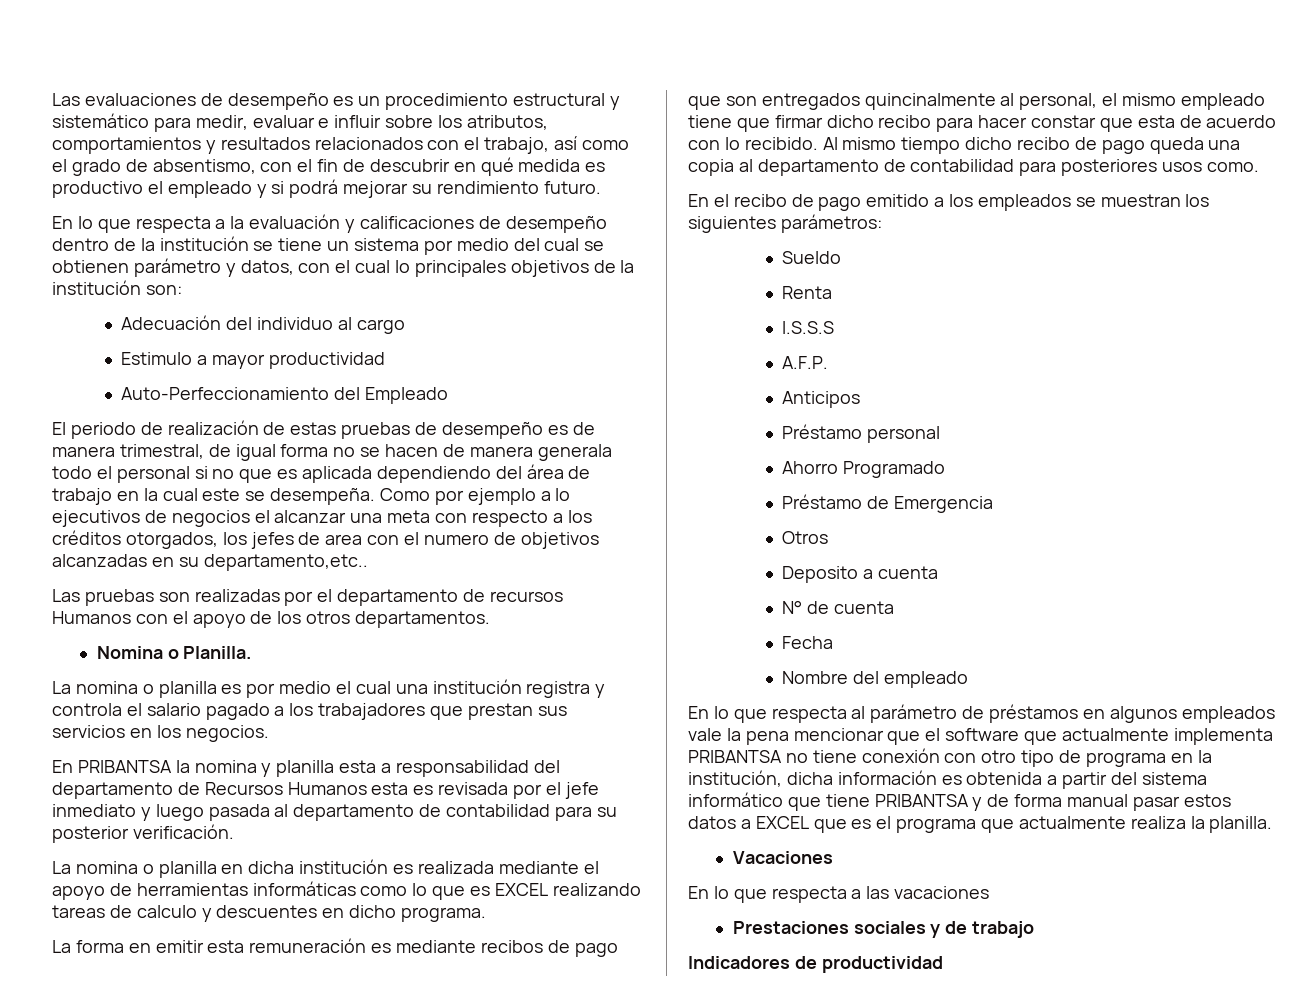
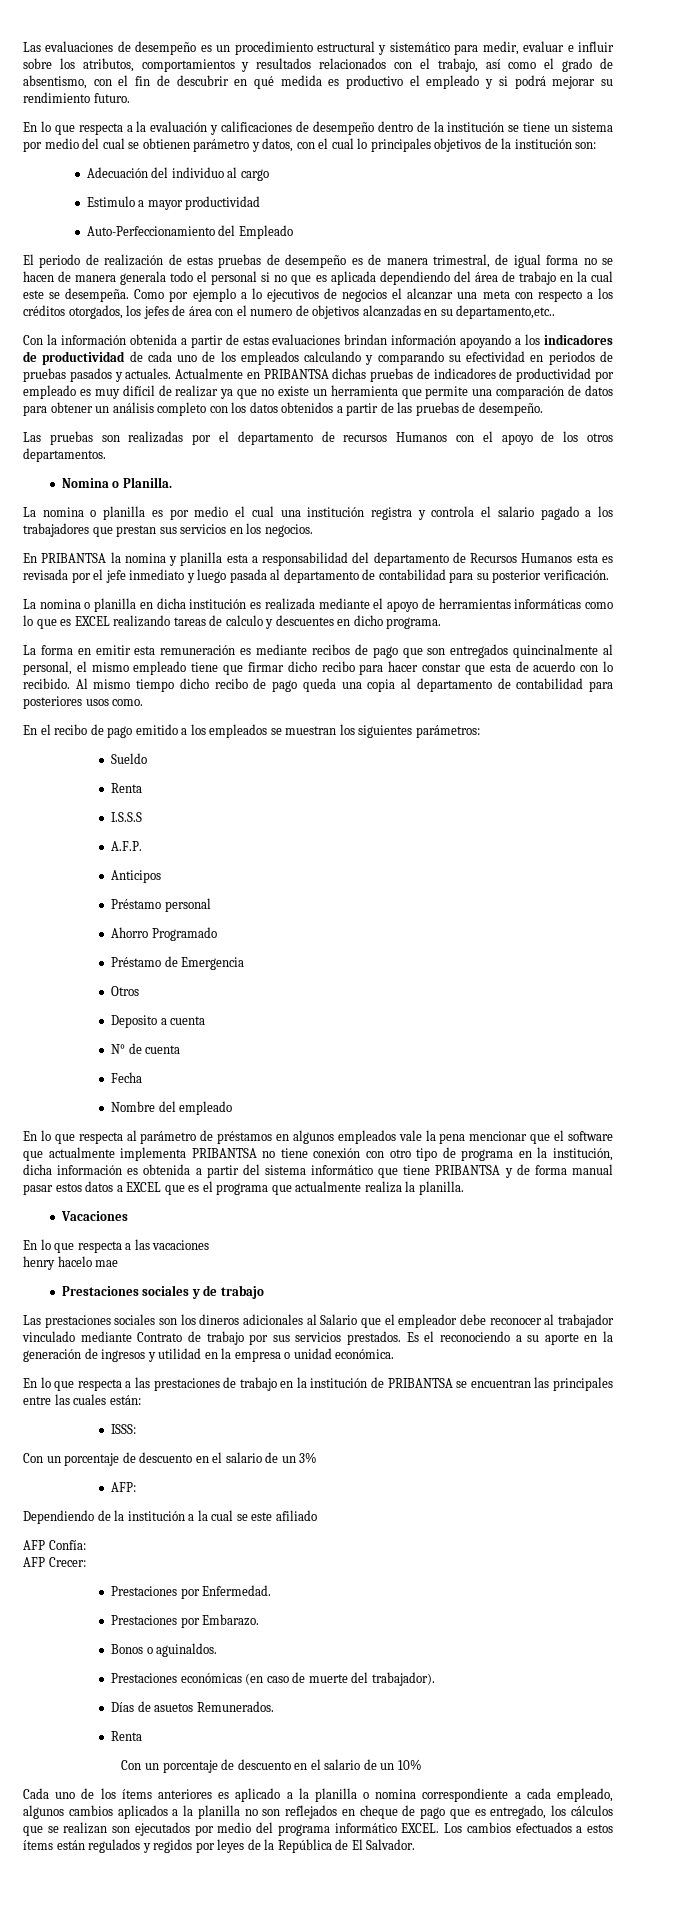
- Como por ejemplo a lo ejecutivos de negocios el alcanzar una meta con respecto a los créditos otorgados, los jefes de area con el numero de objetivos alcanzadas en su departamento,etc..
+ Como por ejemplo a lo ejecutivos de negocios el alcanzar una meta con respecto a los créditos otorgados, los jefes de área con el numero de objetivos alcanzadas en su departamento,etc..
+ Con la información obtenida a partir de estas evaluaciones brindan información apoyando a los indicadores de productividad de cada uno de los empleados calculando y comparando su efectividad en periodos de pruebas pasados y actuales. Actualmente en PRIBANTSA dichas pruebas de indicadores de productividad por empleado es muy difícil de realizar ya que no existe un herramienta que permite una comparación de datos para obtener un análisis completo con los datos obtenidos a partir de las pruebas de desempeño.
+ henry hacelo mae
- Indicadores de productividad
+ Las prestaciones sociales son los dineros adicionales al Salario que el empleador debe reconocer al trabajador vinculado mediante Contrato de trabajo por sus servicios prestados. Es el reconociendo a su aporte en la generación de ingresos y utilidad en la empresa o unidad económica.
+ En lo que respecta a las prestaciones de trabajo en la institución de PRIBANTSA se encuentran las principales entre las cuales están:
+ ISSS:
+ Con un porcentaje de descuento en el salario de un 3%
+ AFP:
+ Dependiendo de la institución a la cual se este afiliado
+ AFP Confía:
+ AFP Crecer:
+ Prestaciones por Enfermedad.
+ Prestaciones por Embarazo.
+ Bonos o aguinaldos.
+ Prestaciones económicas (en caso de muerte del trabajador).
+ Días de asuetos Remunerados.
+ Renta
+ Con un porcentaje de descuento en el salario de un 10%
+ Cada uno de los ítems anteriores es aplicado a la planilla o nomina correspondiente a cada empleado, algunos cambios aplicados a la planilla no son reflejados en cheque de pago que es entregado, los cálculos que se realizan son ejecutados por medio del programa informático EXCEL. Los cambios efectuados a estos ítems están regulados y regidos por leyes de la República de El Salvador.

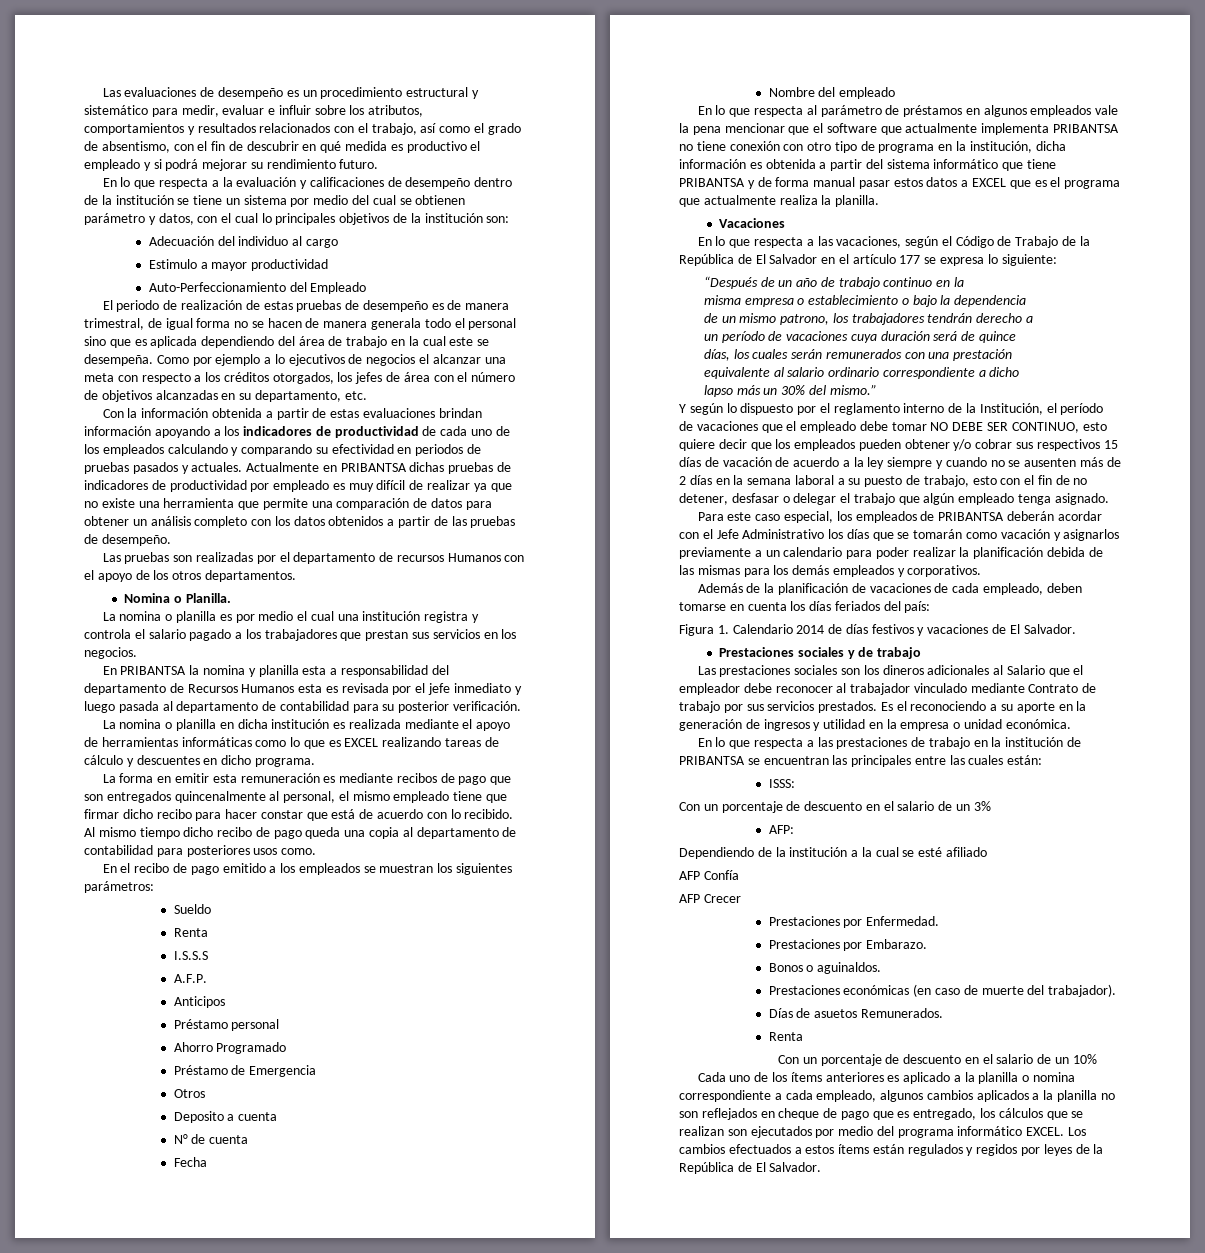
- El periodo de realización de estas pruebas de desempeño es de manera trimestral, de igual forma no se hacen de manera generala todo el personal si no que es aplicada dependiendo del área de trabajo en la cual este se desempeña.
+ El periodo de realización de estas pruebas de desempeño es de manera trimestral, de igual forma no se hacen de manera generala todo el personal sino que es aplicada dependiendo del área de trabajo en la cual este se desempeña.
- Como por ejemplo a lo ejecutivos de negocios el alcanzar una meta con respecto a los créditos otorgados, los jefes de área con el numero de objetivos alcanzadas en su departamento,etc..
+ Como por ejemplo a lo ejecutivos de negocios el alcanzar una meta con respecto a los créditos otorgados, los jefes de área con el número de objetivos alcanzadas en su departamento, etc.
- Actualmente en PRIBANTSA dichas pruebas de indicadores de productividad por empleado es muy difícil de realizar ya que no existe un herramienta que permite una comparación de datos para obtener un análisis completo con los datos obtenidos a partir de las pruebas de desempeño.
+ Actualmente en PRIBANTSA dichas pruebas de indicadores de productividad por empleado es muy difícil de realizar ya que no existe una herramienta que permite una comparación de datos para obtener un análisis completo con los datos obtenidos a partir de las pruebas de desempeño.
- La nomina o planilla en dicha institución es realizada mediante el apoyo de herramientas informáticas como lo que es EXCEL realizando tareas de calculo y descuentes en dicho programa.
+ La nomina o planilla en dicha institución es realizada mediante el apoyo de herramientas informáticas como lo que es EXCEL realizando tareas de cálculo y descuentes en dicho programa.
- La forma en emitir esta remuneración es mediante recibos de pago que son entregados quincinalmente al personal, el mismo empleado tiene que firmar dicho recibo para hacer constar que esta de acuerdo con lo recibido.
+ La forma en emitir esta remuneración es mediante recibos de pago que son entregados quincenalmente al personal, el mismo empleado tiene que firmar dicho recibo para hacer constar que está de acuerdo con lo recibido.
- En lo que respecta a las vacaciones
- henry hacelo mae
+ En lo que respecta a las vacaciones, según el Código de Trabajo de la República de El Salvador en el artículo 177 se expresa lo siguiente:
+ “Después de un año de trabajo continuo en la
+ misma empresa o establecimiento o bajo la dependencia
+ de un mismo patrono, los trabajadores tendrán derecho a
+ un período de vacaciones cuya duración será de quince
+ días, los cuales serán remunerados con una prestación
+ equivalente al salario ordinario correspondiente a dicho
+ lapso más un 30% del mismo.”
+ Y según lo dispuesto por el reglamento interno de la Institución, el período de vacaciones que el empleado debe tomar NO DEBE SER CONTINUO, esto quiere decir que los empleados pueden obtener y/o cobrar sus respectivos 15 días de vacación de acuerdo a la ley siempre y cuando no se ausenten más de 2 días en la semana laboral a su puesto de trabajo, esto con el fin de no detener, desfasar o delegar el trabajo que algún empleado tenga asignado.
+ Para este caso especial, los empleados de PRIBANTSA deberán acordar con el Jefe Administrativo los días que se tomarán como vacación y asignarlos previamente a un calendario para poder realizar la planificación debida de las mismas para los demás empleados y corporativos.
+ Además de la planificación de vacaciones de cada empleado, deben tomarse en cuenta los días feriados del país:
+ Figura 1. Calendario 2014 de días festivos y vacaciones de El Salvador.
- Dependiendo de la institución a la cual se este afiliado
+ Dependiendo de la institución a la cual se esté afiliado
- AFP Confía:
- AFP Crecer:
+ AFP Confía
+ AFP Crecer

